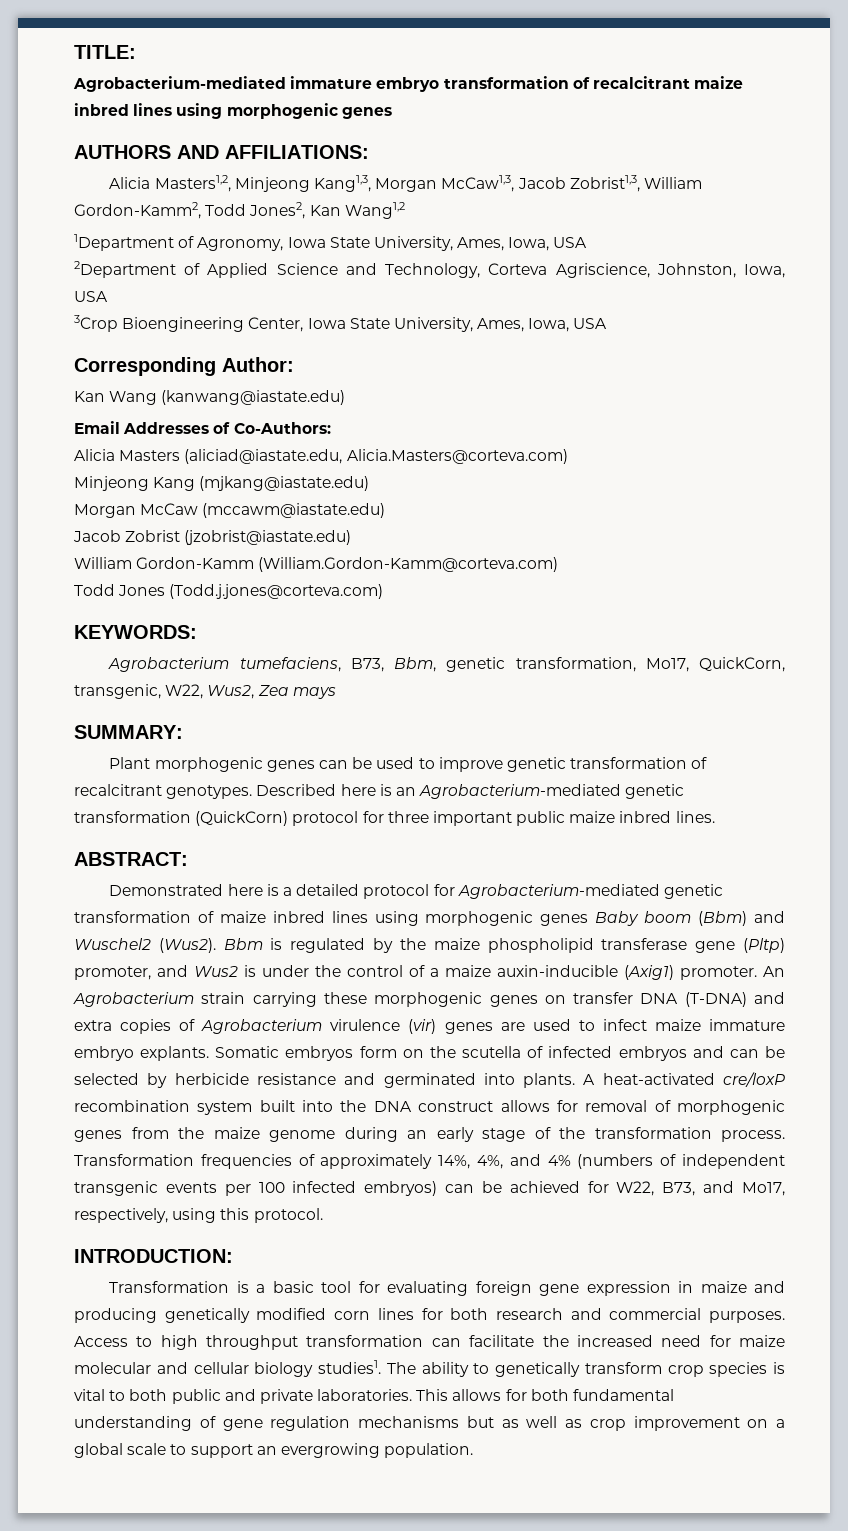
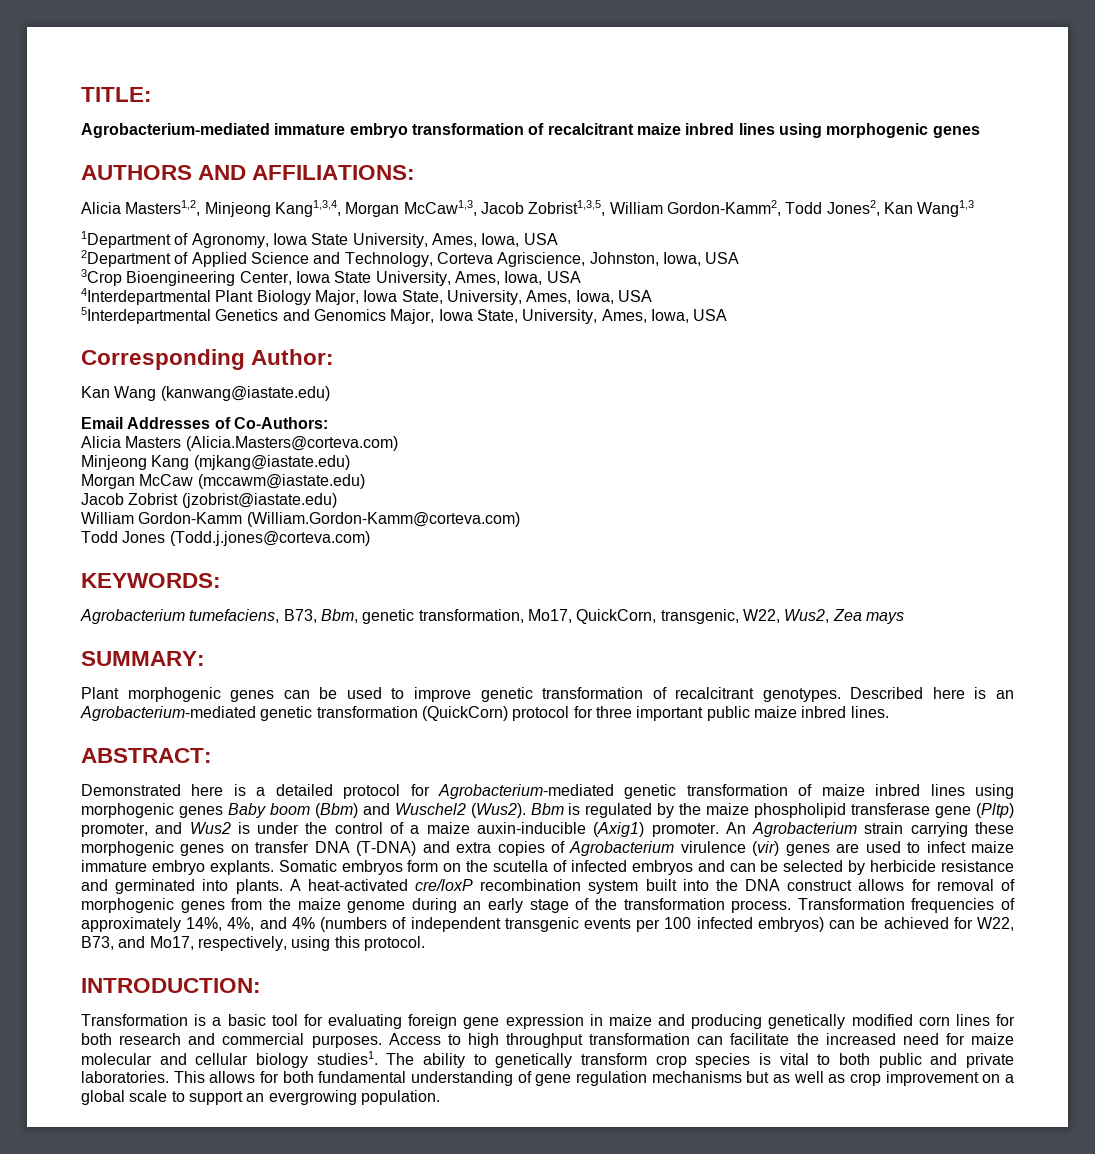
- Alicia Masters1,2, Minjeong Kang1,3, Morgan McCaw1,3, Jacob Zobrist1,3, William Gordon-Kamm2, Todd Jones2, Kan Wang1,2
+ Alicia Masters1,2, Minjeong Kang1,3,4, Morgan McCaw1,3, Jacob Zobrist1,3,5, William Gordon-Kamm2, Todd Jones2, Kan Wang1,3
+ 4Interdepartmental Plant Biology Major, Iowa State, University, Ames, Iowa, USA
+ 5Interdepartmental Genetics and Genomics Major, Iowa State, University, Ames, Iowa, USA
- Alicia Masters (aliciad@iastate.edu, Alicia.Masters@corteva.com)
+ Alicia Masters (Alicia.Masters@corteva.com)

